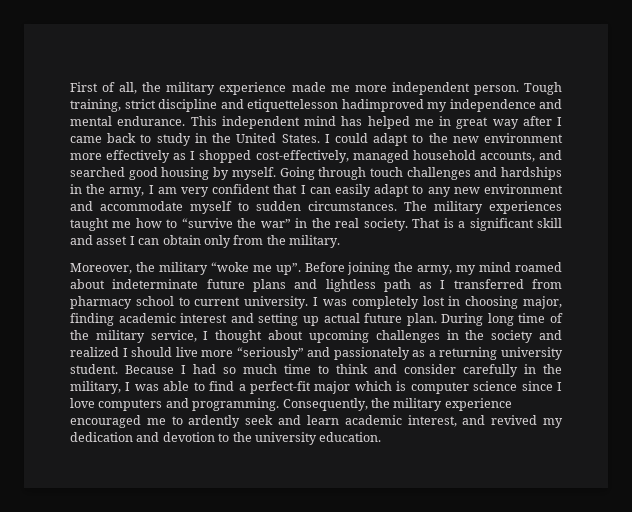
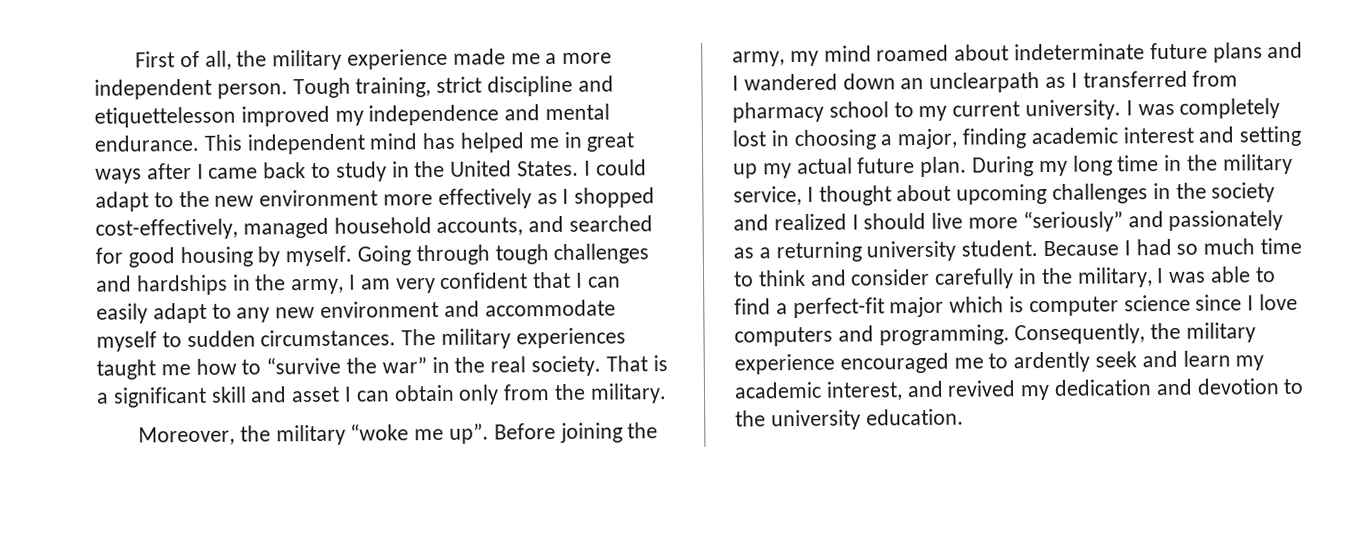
- First of all, the military experience made me more independent person.
+ First of all, the military experience made me a more independent person.
- Tough training, strict discipline and etiquettelesson hadimproved my independence and mental endurance.
+ Tough training, strict discipline and etiquettelesson improved my independence and mental endurance.
- This independent mind has helped me in great way after I came back to study in the United States.
+ This independent mind has helped me in great ways after I came back to study in the United States.
- I could adapt to the new environment more effectively as I shopped cost-effectively, managed household accounts, and searched good housing by myself.
+ I could adapt to the new environment more effectively as I shopped cost-effectively, managed household accounts, and searched for good housing by myself.
- Going through touch challenges and hardships in the army, I am very confident that I can easily adapt to any new environment and accommodate myself to sudden circumstances.
+ Going through tough challenges and hardships in the army, I am very confident that I can easily adapt to any new environment and accommodate myself to sudden circumstances.
- Before joining the army, my mind roamed about indeterminate future plans and lightless path as I transferred from pharmacy school to current university.
+ Before joining the army, my mind roamed about indeterminate future plans and I wandered down an unclearpath as I transferred from pharmacy school to my current university.
- I was completely lost in choosing major, finding academic interest and setting up actual future plan.
+ I was completely lost in choosing a major, finding academic interest and setting up my actual future plan.
- During long time of the military service, I thought about upcoming challenges in the society and realized I should live more “seriously” and passionately as a returning university student.
+ During my long time in the military service, I thought about upcoming challenges in the society and realized I should live more “seriously” and passionately as a returning university student.
- Consequently, the military experience encouraged me to ardently seek and learn academic interest, and revived my dedication and devotion to the university education.
+ Consequently, the military experience encouraged me to ardently seek and learn my academic interest, and revived my dedication and devotion to the university education.

